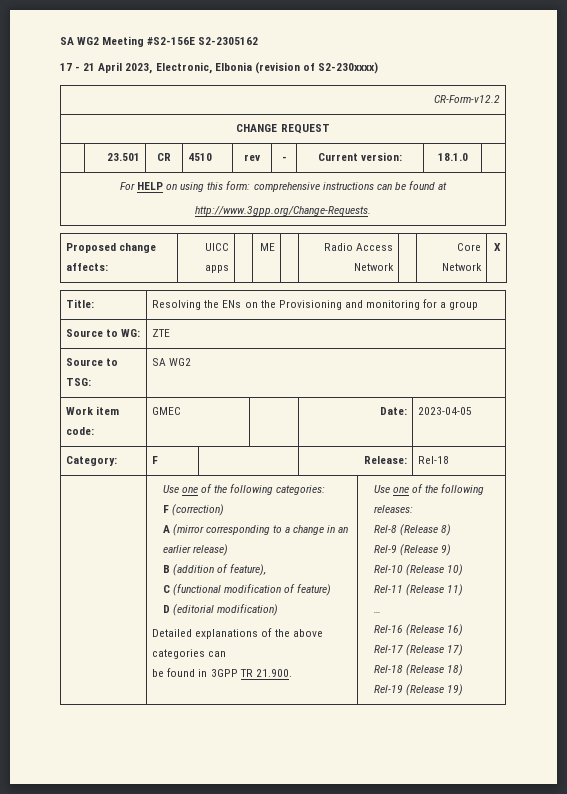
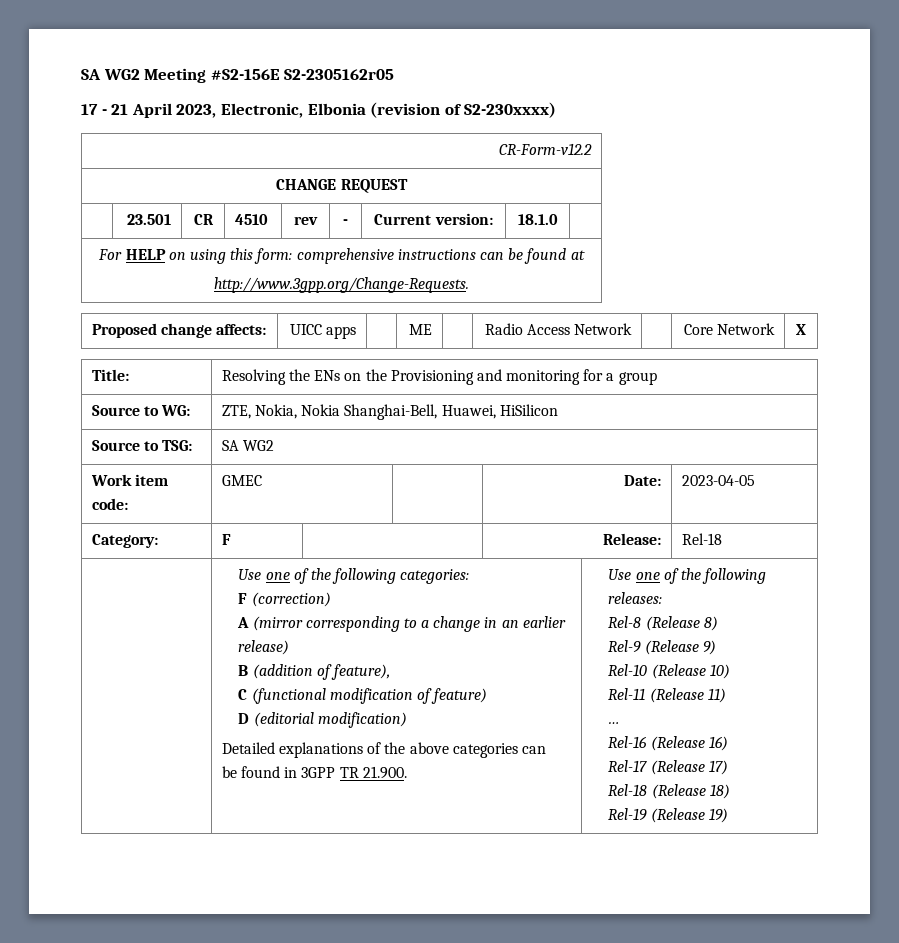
- SA WG2 Meeting #S2-156E S2-2305162
+ SA WG2 Meeting #S2-156E S2-2305162r05
- Source to WG: | ZTE
+ Source to WG: | ZTE, Nokia, Nokia Shanghai-Bell, Huawei, HiSilicon

